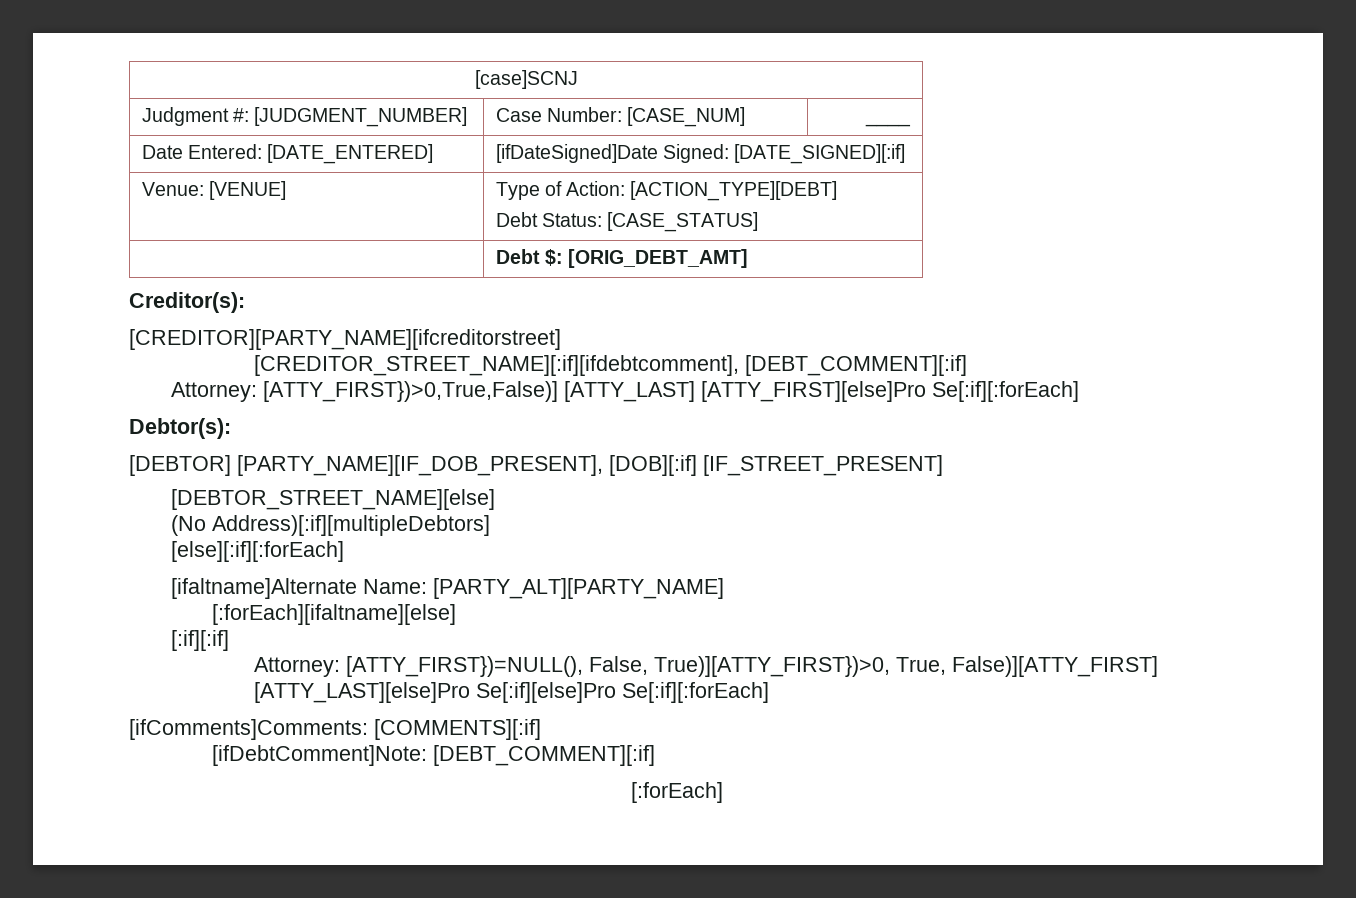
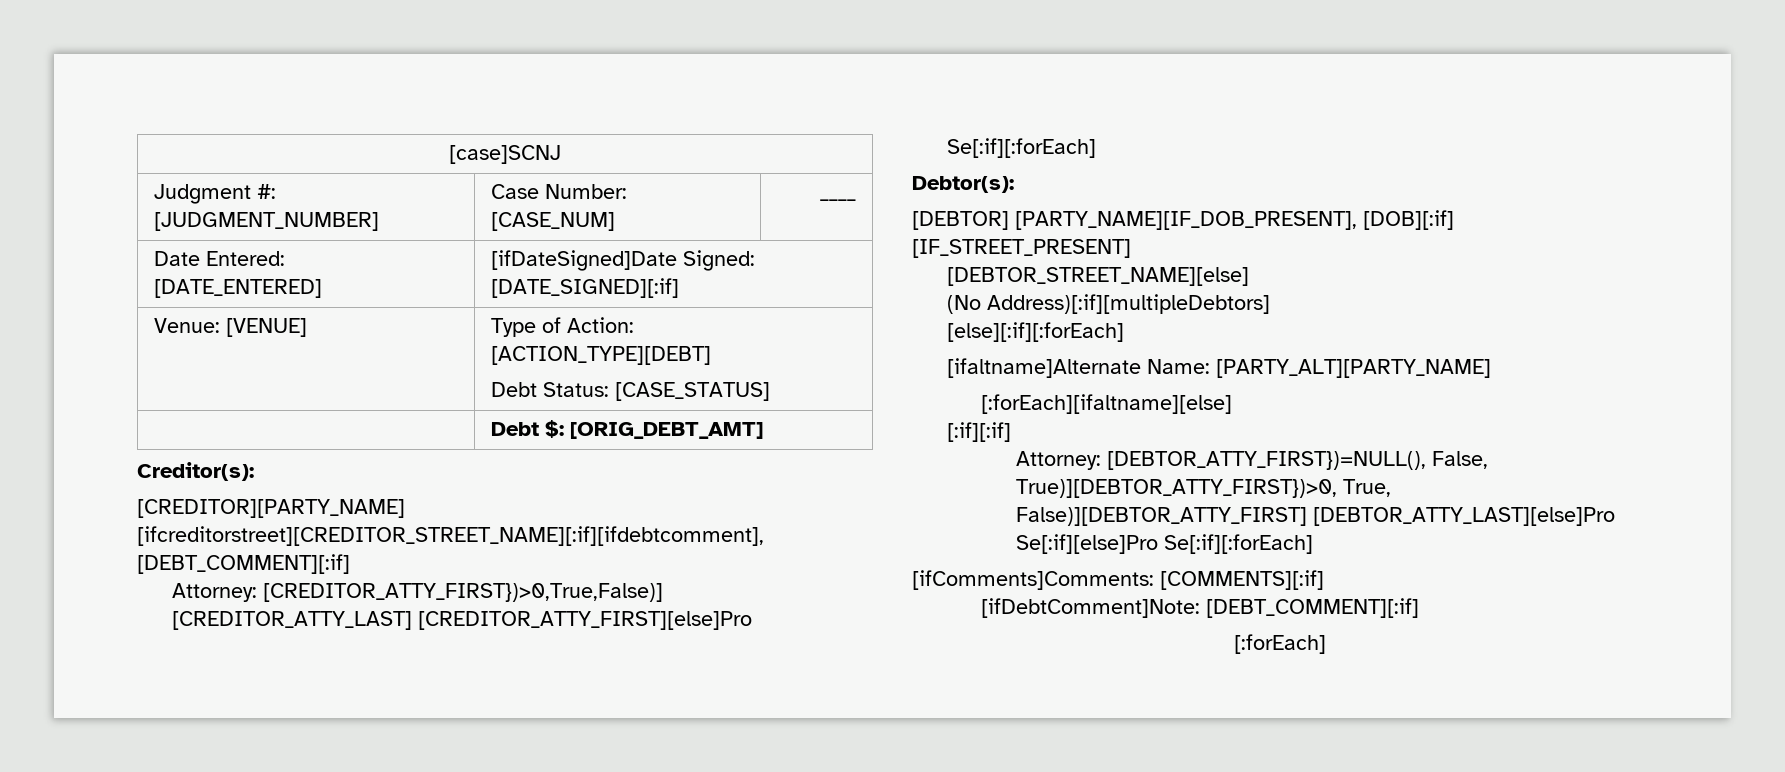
- [CREDITOR][PARTY_NAME][ifcreditorstreet]
- [CREDITOR_STREET_NAME][:if][ifdebtcomment], [DEBT_COMMENT][:if]
+ [CREDITOR][PARTY_NAME] [ifcreditorstreet][CREDITOR_STREET_NAME][:if][ifdebtcomment], [DEBT_COMMENT][:if]
- Attorney: [ATTY_FIRST})>0,True,False)] [ATTY_LAST] [ATTY_FIRST][else]Pro Se[:if][:forEach]
+ Attorney: [CREDITOR_ATTY_FIRST})>0,True,False)] [CREDITOR_ATTY_LAST] [CREDITOR_ATTY_FIRST][else]Pro Se[:if][:forEach]
- Attorney: [ATTY_FIRST})=NULL(), False, True)][ATTY_FIRST})>0, True, False)][ATTY_FIRST] [ATTY_LAST][else]Pro Se[:if][else]Pro Se[:if][:forEach]
+ Attorney: [DEBTOR_ATTY_FIRST})=NULL(), False, True)][DEBTOR_ATTY_FIRST})>0, True, False)][DEBTOR_ATTY_FIRST] [DEBTOR_ATTY_LAST][else]Pro Se[:if][else]Pro Se[:if][:forEach]

